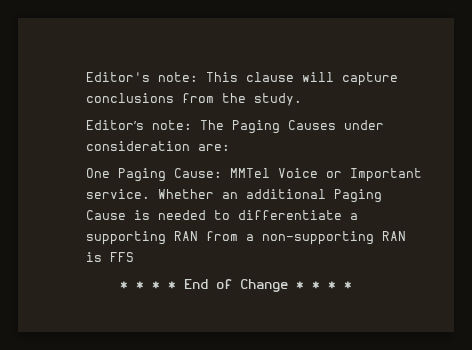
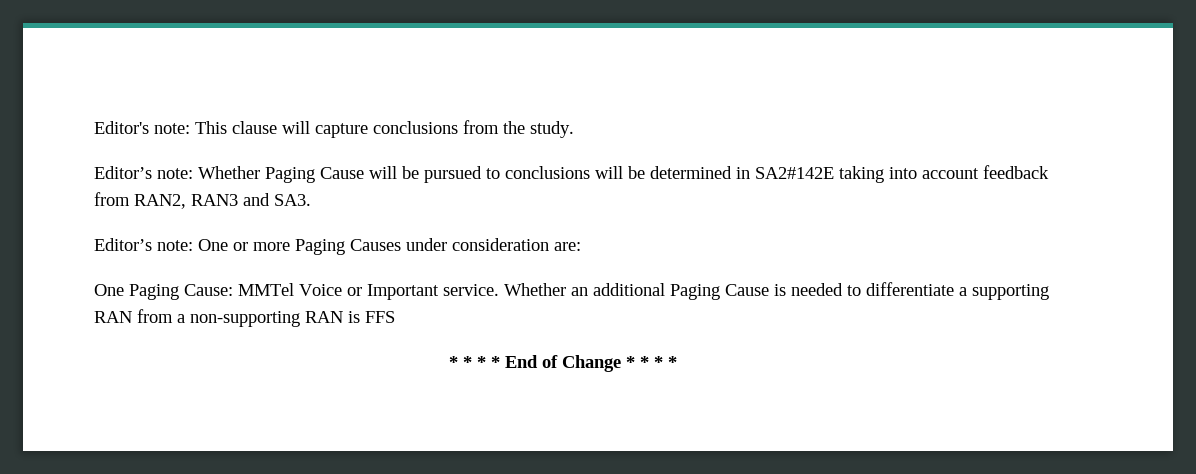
- Editor’s note: The Paging Causes under consideration are:
+ Editor’s note: Whether Paging Cause will be pursued to conclusions will be determined in SA2#142E taking into account feedback from RAN2, RAN3 and SA3.
+ Editor’s note: One or more Paging Causes under consideration are:

